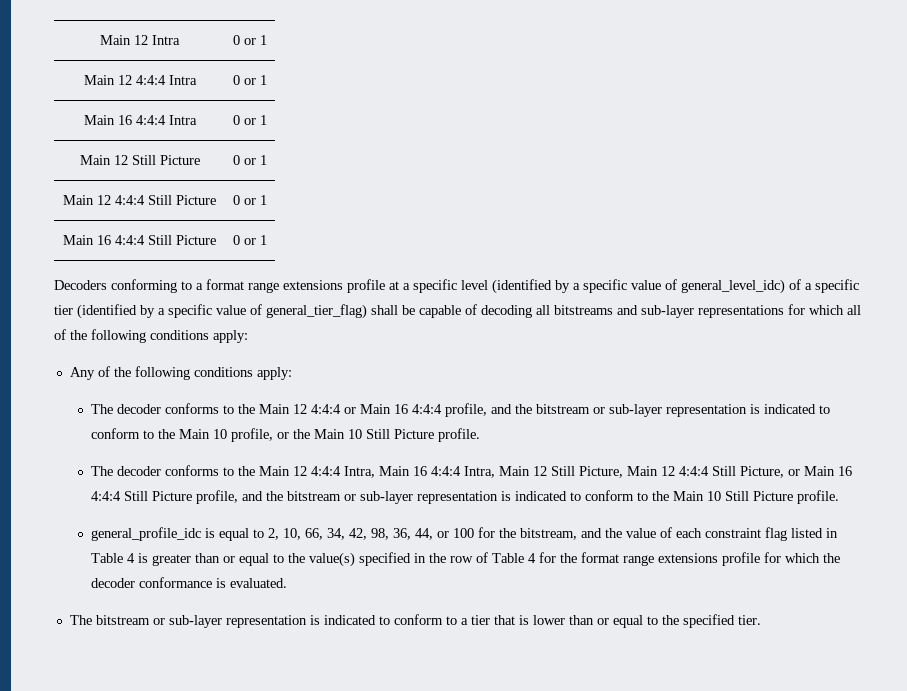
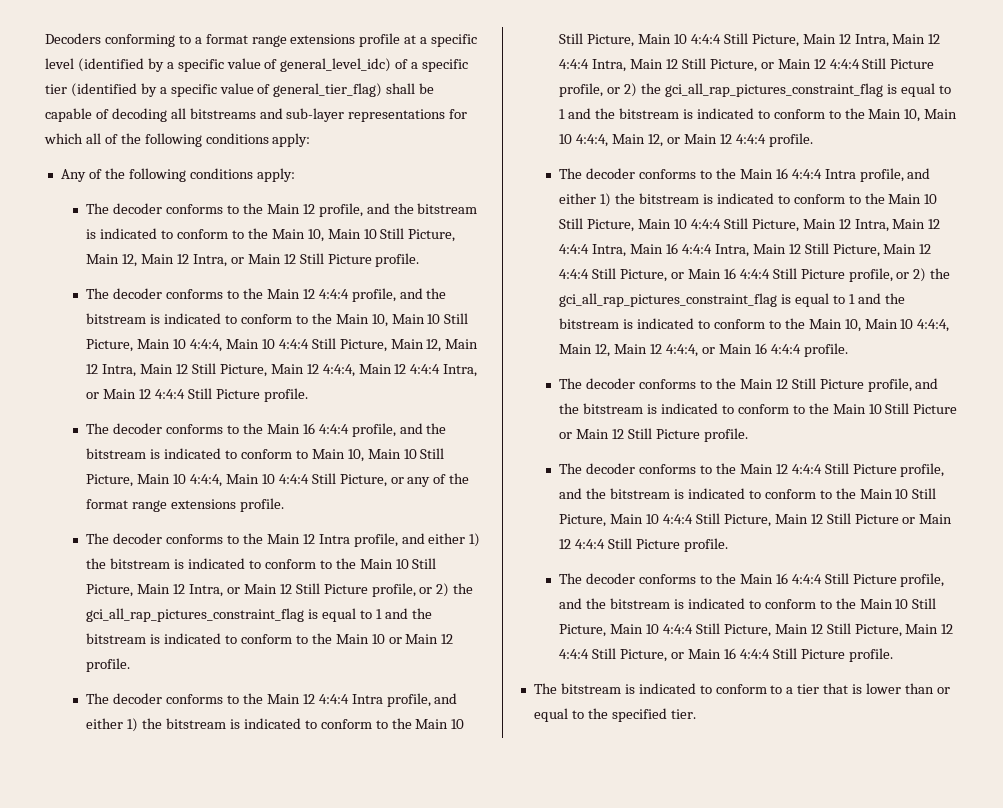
- Main 12 Intra | 0 or 1
- Main 12 4:4:4 Intra | 0 or 1
- Main 16 4:4:4 Intra | 0 or 1
- Main 12 Still Picture | 0 or 1
- Main 12 4:4:4 Still Picture | 0 or 1
- Main 16 4:4:4 Still Picture | 0 or 1
- The decoder conforms to the Main 12 4:4:4 or Main 16 4:4:4 profile, and the bitstream or sub-layer representation is indicated to conform to the Main 10 profile, or the Main 10 Still Picture profile.
+ The decoder conforms to the Main 12 profile, and the bitstream is indicated to conform to the Main 10, Main 10 Still Picture, Main 12, Main 12 Intra, or Main 12 Still Picture profile.
- The decoder conforms to the Main 12 4:4:4 Intra, Main 16 4:4:4 Intra, Main 12 Still Picture, Main 12 4:4:4 Still Picture, or Main 16 4:4:4 Still Picture profile, and the bitstream or sub-layer representation is indicated to conform to the Main 10 Still Picture profile.
- general_profile_idc is equal to 2, 10, 66, 34, 42, 98, 36, 44, or 100 for the bitstream, and the value of each constraint flag listed in Table 4 is greater than or equal to the value(s) specified in the row of Table 4 for the format range extensions profile for which the decoder conformance is evaluated.
+ The decoder conforms to the Main 12 4:4:4 profile, and the bitstream is indicated to conform to the Main 10, Main 10 Still Picture, Main 10 4:4:4, Main 10 4:4:4 Still Picture, Main 12, Main 12 Intra, Main 12 Still Picture, Main 12 4:4:4, Main 12 4:4:4 Intra, or Main 12 4:4:4 Still Picture profile.
+ The decoder conforms to the Main 16 4:4:4 profile, and the bitstream is indicated to conform to Main 10, Main 10 Still Picture, Main 10 4:4:4, Main 10 4:4:4 Still Picture, or any of the format range extensions profile.
+ The decoder conforms to the Main 12 Intra profile, and either 1) the bitstream is indicated to conform to the Main 10 Still Picture, Main 12 Intra, or Main 12 Still Picture profile, or 2) the gci_all_rap_pictures_constraint_flag is equal to 1 and the bitstream is indicated to conform to the Main 10 or Main 12 profile.
+ The decoder conforms to the Main 12 4:4:4 Intra profile, and either 1) the bitstream is indicated to conform to the Main 10 Still Picture, Main 10 4:4:4 Still Picture, Main 12 Intra, Main 12 4:4:4 Intra, Main 12 Still Picture, or Main 12 4:4:4 Still Picture profile, or 2) the gci_all_rap_pictures_constraint_flag is equal to 1 and the bitstream is indicated to conform to the Main 10, Main 10 4:4:4, Main 12, or Main 12 4:4:4 profile.
+ The decoder conforms to the Main 16 4:4:4 Intra profile, and either 1) the bitstream is indicated to conform to the Main 10 Still Picture, Main 10 4:4:4 Still Picture, Main 12 Intra, Main 12 4:4:4 Intra, Main 16 4:4:4 Intra, Main 12 Still Picture, Main 12 4:4:4 Still Picture, or Main 16 4:4:4 Still Picture profile, or 2) the gci_all_rap_pictures_constraint_flag is equal to 1 and the bitstream is indicated to conform to the Main 10, Main 10 4:4:4, Main 12, Main 12 4:4:4, or Main 16 4:4:4 profile.
+ The decoder conforms to the Main 12 Still Picture profile, and the bitstream is indicated to conform to the Main 10 Still Picture or Main 12 Still Picture profile.
+ The decoder conforms to the Main 12 4:4:4 Still Picture profile, and the bitstream is indicated to conform to the Main 10 Still Picture, Main 10 4:4:4 Still Picture, Main 12 Still Picture or Main 12 4:4:4 Still Picture profile.
+ The decoder conforms to the Main 16 4:4:4 Still Picture profile, and the bitstream is indicated to conform to the Main 10 Still Picture, Main 10 4:4:4 Still Picture, Main 12 Still Picture, Main 12 4:4:4 Still Picture, or Main 16 4:4:4 Still Picture profile.
- The bitstream or sub-layer representation is indicated to conform to a tier that is lower than or equal to the specified tier.
+ The bitstream is indicated to conform to a tier that is lower than or equal to the specified tier.

